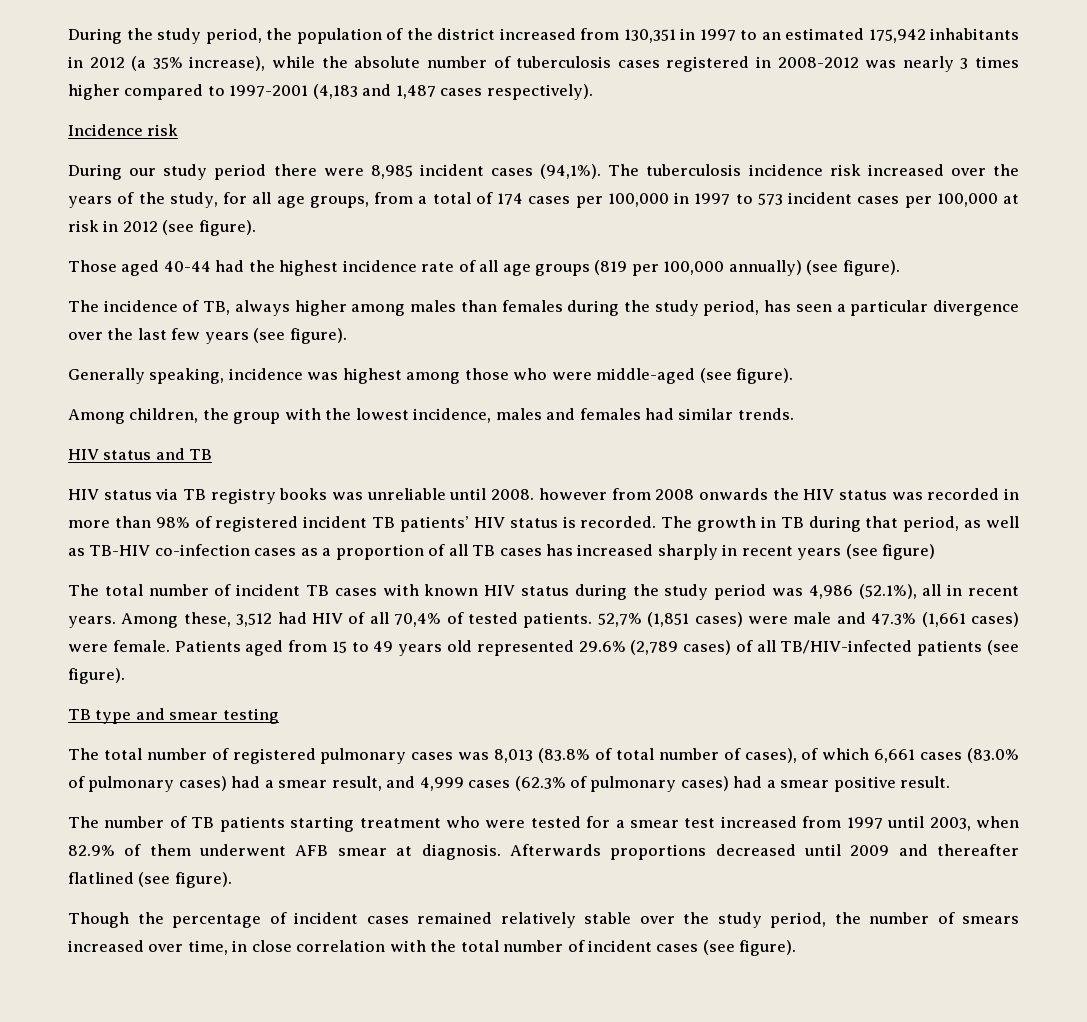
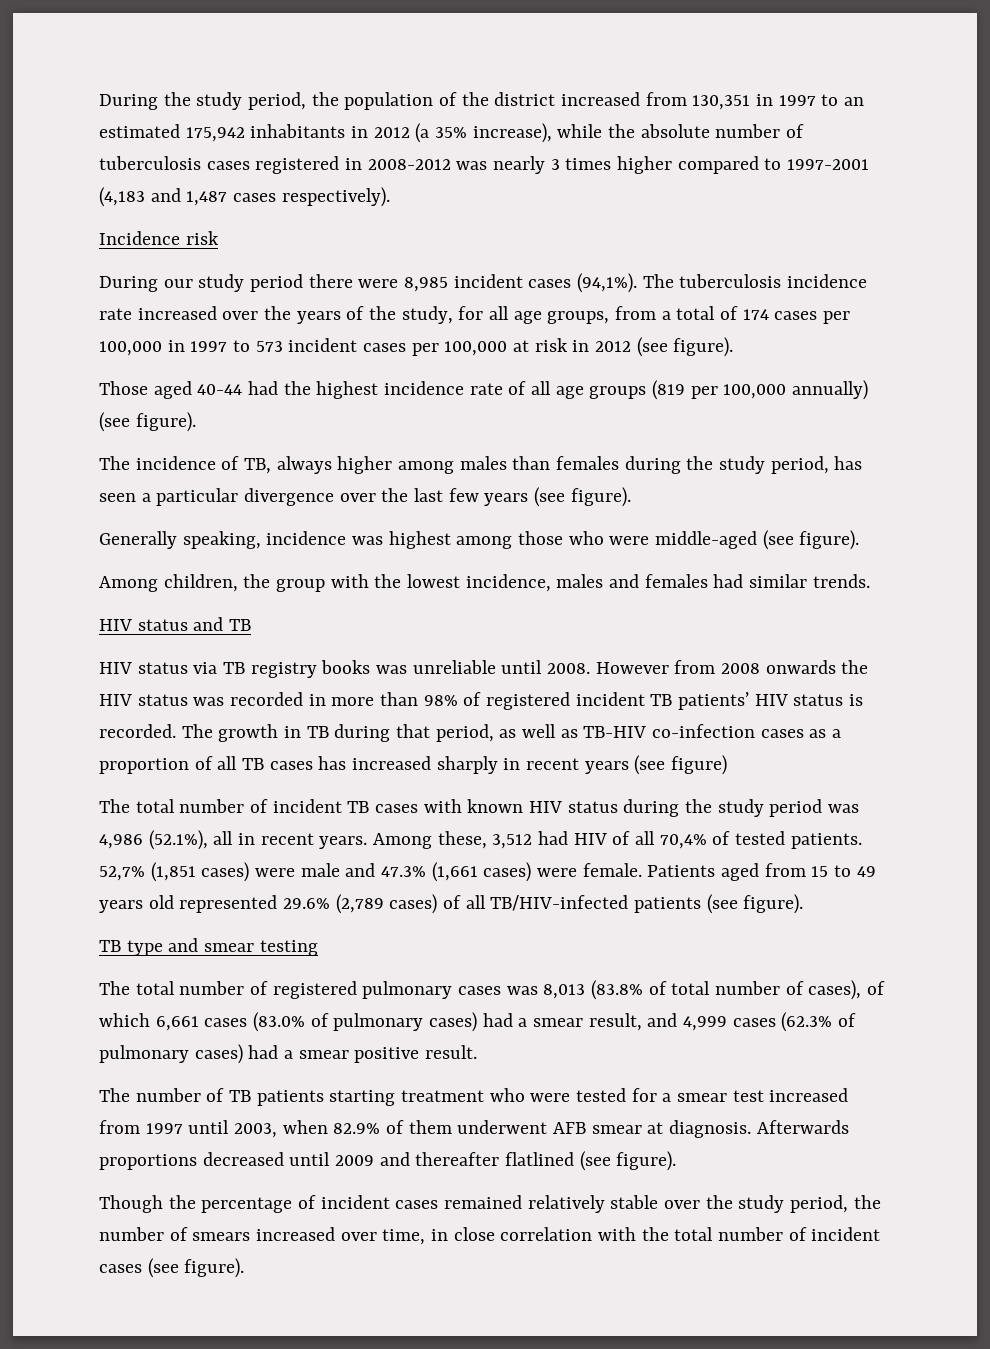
- The tuberculosis incidence risk increased over the years of the study, for all age groups, from a total of 174 cases per 100,000 in 1997 to 573 incident cases per 100,000 at risk in 2012 (see figure).
+ The tuberculosis incidence rate increased over the years of the study, for all age groups, from a total of 174 cases per 100,000 in 1997 to 573 incident cases per 100,000 at risk in 2012 (see figure).
- HIV status via TB registry books was unreliable until 2008. however from 2008 onwards the HIV status was recorded in more than 98% of registered incident TB patients’ HIV status is recorded.
+ HIV status via TB registry books was unreliable until 2008. However from 2008 onwards the HIV status was recorded in more than 98% of registered incident TB patients’ HIV status is recorded.

